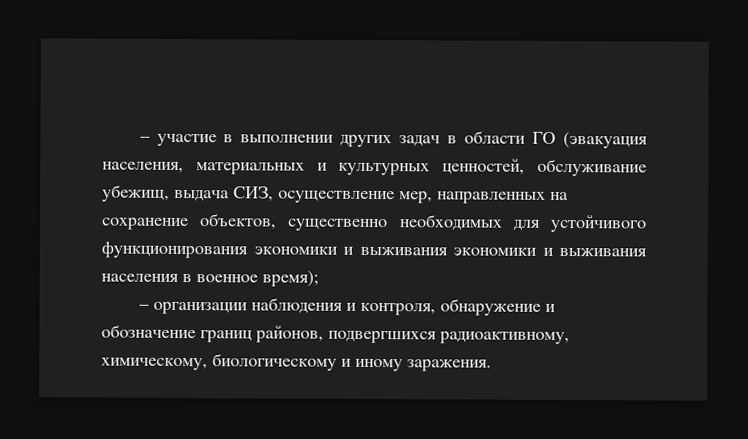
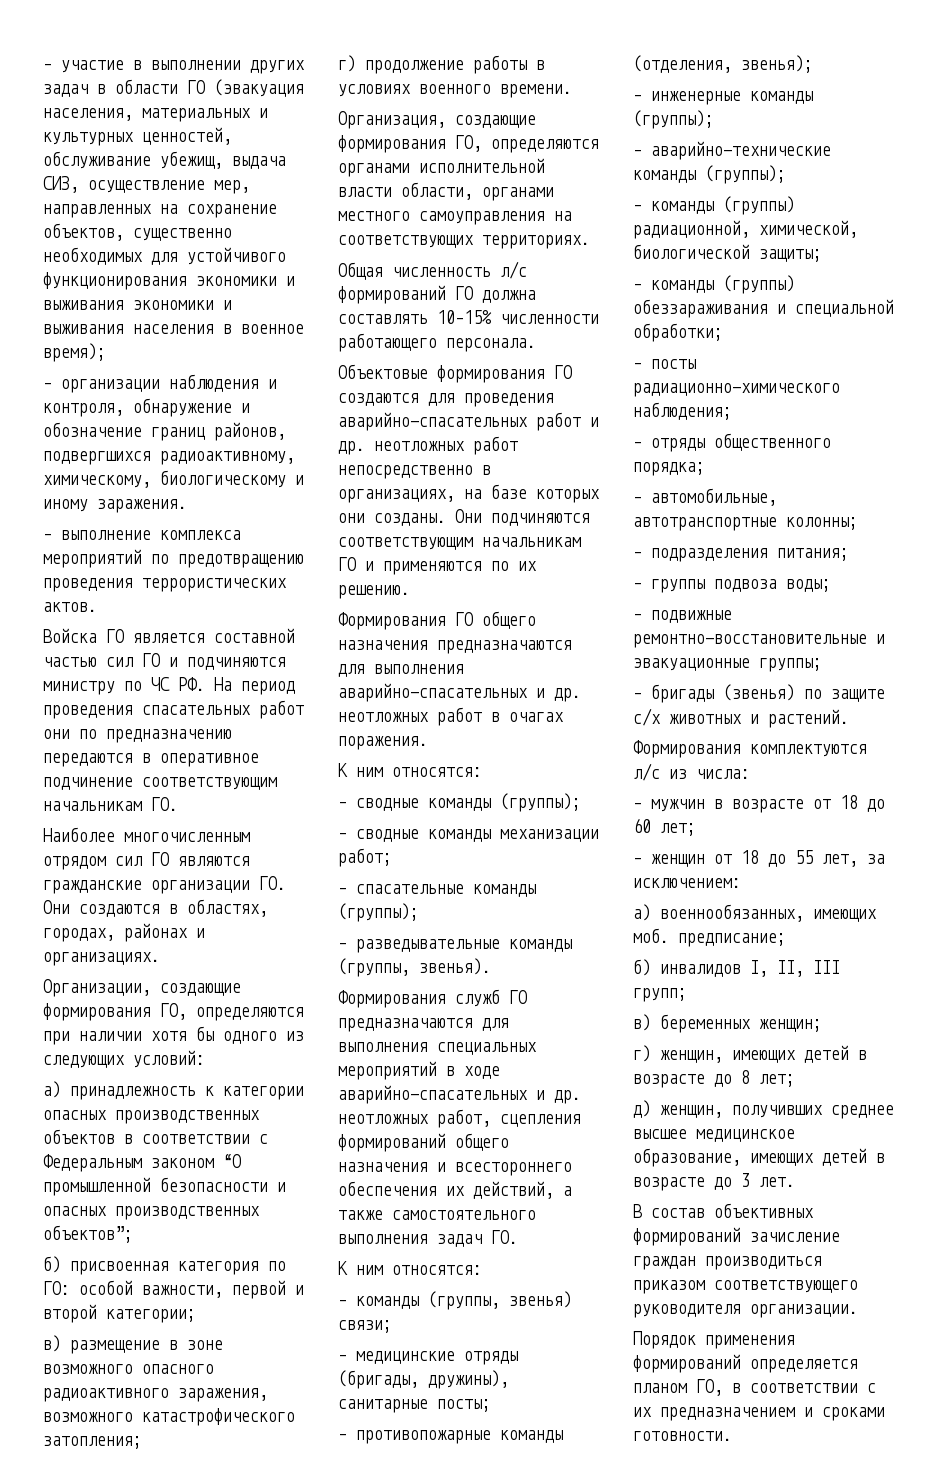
+ – выполнение комплекса мероприятий по предотвращению проведения террористических актов.
+ Войска ГО является составной частью сил ГО и подчиняются министру по ЧС РФ. На период проведения спасательных работ они по предназначению передаются в оперативное подчинение соответствующим начальникам ГО.
+ Наиболее многочисленным отрядом сил ГО являются гражданские организации ГО. Они создаются в областях, городах, районах и организациях.
+ Организации, создающие формирования ГО, определяются при наличии хотя бы одного из следующих условий:
+ а) принадлежность к категории опасных производственных объектов в соответствии с Федеральным законом “О промышленной безопасности и опасных производственных объектов”;
+ б) присвоенная категория по ГО: особой важности, первой и второй категории;
+ в) размещение в зоне возможного опасного радиоактивного заражения, возможного катастрофического затопления;
+ г) продолжение работы в условиях военного времени.
+ Организация, создающие формирования ГО, определяются органами исполнительной власти области, органами местного самоуправления на соответствующих территориях.
+ Общая численность л/с формирований ГО должна составлять 10–15% численности работающего персонала.
+ Объектовые формирования ГО создаются для проведения аварийно-спасательных работ и др. неотложных работ непосредственно в организациях, на базе которых они созданы. Они подчиняются соответствующим начальникам ГО и применяются по их решению.
+ Формирования ГО общего назначения предназначаются для выполнения аварийно-спасательных и др. неотложных работ в очагах поражения.
+ К ним относятся:
+ – сводные команды (группы);
+ – сводные команды механизации работ;
+ – спасательные команды (группы);
+ – разведывательные команды (группы, звенья).
+ Формирования служб ГО предназначаются для выполнения специальных мероприятий в ходе аварийно-спасательных и др. неотложных работ, сцепления формирований общего назначения и всестороннего обеспечения их действий, а также самостоятельного выполнения задач ГО.
+ К ним относятся:
+ – команды (группы, звенья) связи;
+ – медицинские отряды (бригады, дружины), санитарные посты;
+ – противопожарные команды (отделения, звенья);
+ – инженерные команды (группы);
+ – аварийно-технические команды (группы);
+ – команды (группы) радиационной, химической, биологической защиты;
+ – команды (группы) обеззараживания и специальной обработки;
+ – посты радиационно-химического наблюдения;
+ – отряды общественного порядка;
+ – автомобильные, автотранспортные колонны;
+ – подразделения питания;
+ – группы подвоза воды;
+ – подвижные ремонтно-восстановительные и эвакуационные группы;
+ – бригады (звенья) по защите с/х животных и растений.
+ Формирования комплектуются л/с из числа:
+ – мужчин в возрасте от 18 до 60 лет;
+ – женщин от 18 до 55 лет, за исключением:
+ а) военнообязанных, имеющих моб. предписание;
+ б) инвалидов I, II, III групп;
+ в) беременных женщин;
+ г) женщин, имеющих детей в возрасте до 8 лет;
+ д) женщин, получивших среднее высшее медицинское образование, имеющих детей в возрасте до 3 лет.
+ В состав объективных формирований зачисление граждан производиться приказом соответствующего руководителя организации.
+ Порядок применения формирований определяется планом ГО, в соответствии с их предназначением и сроками готовности.

